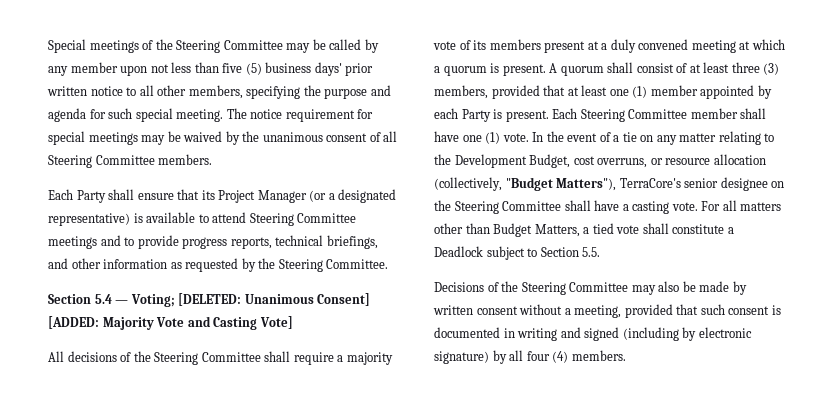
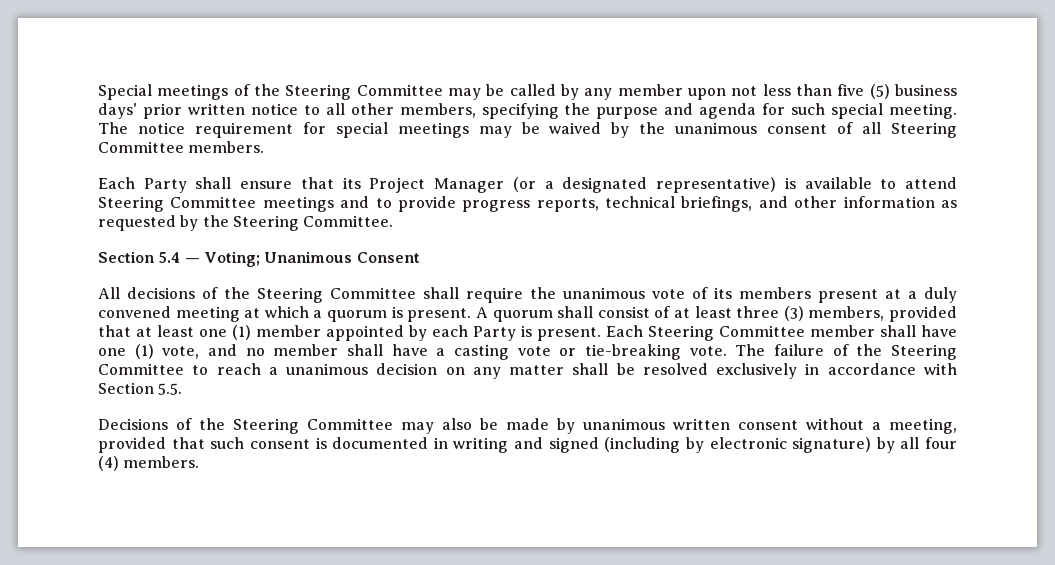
- Section 5.4 — Voting; [DELETED: Unanimous Consent] [ADDED: Majority Vote and Casting Vote]
+ Section 5.4 — Voting; Unanimous Consent
- All decisions of the Steering Committee shall require a majority vote of its members present at a duly convened meeting at which a quorum is present.
+ All decisions of the Steering Committee shall require the unanimous vote of its members present at a duly convened meeting at which a quorum is present.
- Each Steering Committee member shall have one (1) vote. In the event of a tie on any matter relating to the Development Budget, cost overruns, or resource allocation (collectively, "Budget Matters"), TerraCore's senior designee on the Steering Committee shall have a casting vote. For all matters other than Budget Matters, a tied vote shall constitute a Deadlock subject to Section 5.5.
+ Each Steering Committee member shall have one (1) vote, and no member shall have a casting vote or tie-breaking vote. The failure of the Steering Committee to reach a unanimous decision on any matter shall be resolved exclusively in accordance with Section 5.5.
- Decisions of the Steering Committee may also be made by written consent without a meeting, provided that such consent is documented in writing and signed (including by electronic signature) by all four (4) members.
+ Decisions of the Steering Committee may also be made by unanimous written consent without a meeting, provided that such consent is documented in writing and signed (including by electronic signature) by all four (4) members.

